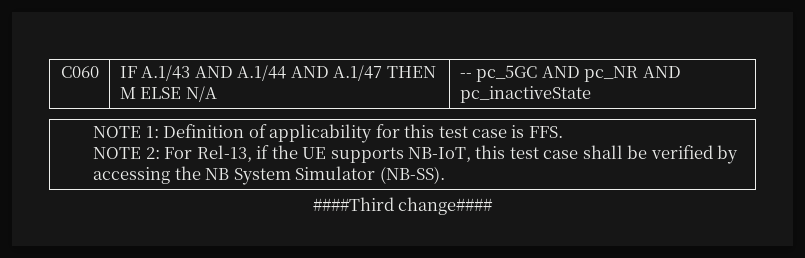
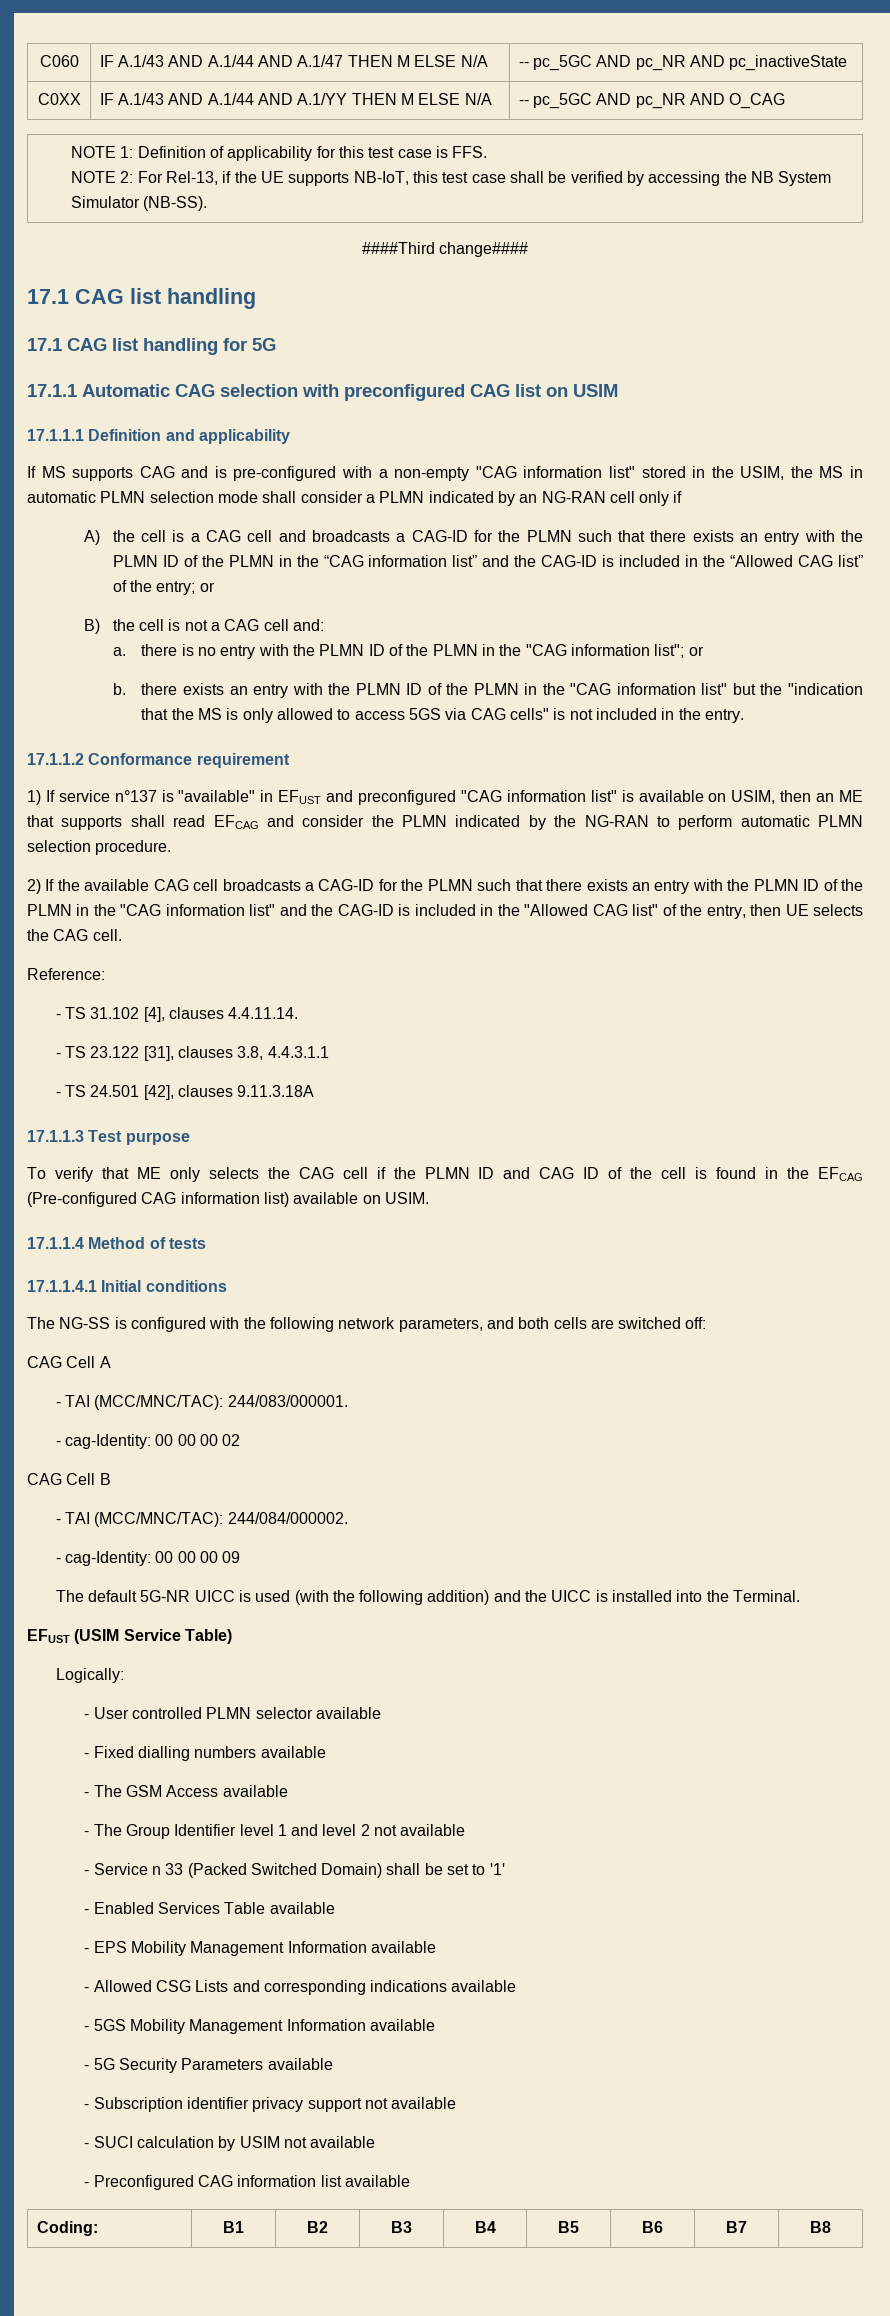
+ C0XX | IF A.1/43 AND A.1/44 AND A.1/YY THEN M ELSE N/A | -- pc_5GC AND pc_NR AND O_CAG
  ####Third change####
+ 17.1 CAG list handling
+ 17.1 CAG list handling for 5G
+ 17.1.1 Automatic CAG selection with preconfigured CAG list on USIM
+ 17.1.1.1 Definition and applicability
+ If MS supports CAG and is pre-configured with a non-empty "CAG information list" stored in the USIM, the MS in automatic PLMN selection mode shall consider a PLMN indicated by an NG-RAN cell only if
+ A) the cell is a CAG cell and broadcasts a CAG-ID for the PLMN such that there exists an entry with the PLMN ID of the PLMN in the “CAG information list” and the CAG-ID is included in the “Allowed CAG list” of the entry; or
+ B) the cell is not a CAG cell and:
+ a. there is no entry with the PLMN ID of the PLMN in the "CAG information list"; or
+ b. there exists an entry with the PLMN ID of the PLMN in the "CAG information list" but the "indication that the MS is only allowed to access 5GS via CAG cells" is not included in the entry.
+ 17.1.1.2 Conformance requirement
+ 1) If service n°137 is "available" in EFUST and preconfigured "CAG information list" is available on USIM, then an ME that supports shall read EFCAG and consider the PLMN indicated by the NG-RAN to perform automatic PLMN selection procedure.
+ 2) If the available CAG cell broadcasts a CAG-ID for the PLMN such that there exists an entry with the PLMN ID of the PLMN in the "CAG information list" and the CAG-ID is included in the "Allowed CAG list" of the entry, then UE selects the CAG cell.
+ Reference:
+ - TS 31.102 [4], clauses 4.4.11.14.
+ - TS 23.122 [31], clauses 3.8, 4.4.3.1.1
+ - TS 24.501 [42], clauses 9.11.3.18A
+ 17.1.1.3 Test purpose
+ To verify that ME only selects the CAG cell if the PLMN ID and CAG ID of the cell is found in the EFCAG (Pre-configured CAG information list) available on USIM.
+ 17.1.1.4 Method of tests
+ 17.1.1.4.1 Initial conditions
+ The NG-SS is configured with the following network parameters, and both cells are switched off:
+ CAG Cell A
+ - TAI (MCC/MNC/TAC): 244/083/000001.
+ - cag-Identity: 00 00 00 02
+ CAG Cell B
+ - TAI (MCC/MNC/TAC): 244/084/000002.
+ - cag-Identity: 00 00 00 09
+ The default 5G-NR UICC is used (with the following addition) and the UICC is installed into the Terminal.
+ EFUST (USIM Service Table)
+ Logically:
+ - User controlled PLMN selector available
+ - Fixed dialling numbers available
+ - The GSM Access available
+ - The Group Identifier level 1 and level 2 not available
+ - Service n 33 (Packed Switched Domain) shall be set to '1'
+ - Enabled Services Table available
+ - EPS Mobility Management Information available
+ - Allowed CSG Lists and corresponding indications available
+ - 5GS Mobility Management Information available
+ - 5G Security Parameters available
+ - Subscription identifier privacy support not available
+ - SUCI calculation by USIM not available
+ - Preconfigured CAG information list available
+ Coding: | B1 | B2 | B3 | B4 | B5 | B6 | B7 | B8

